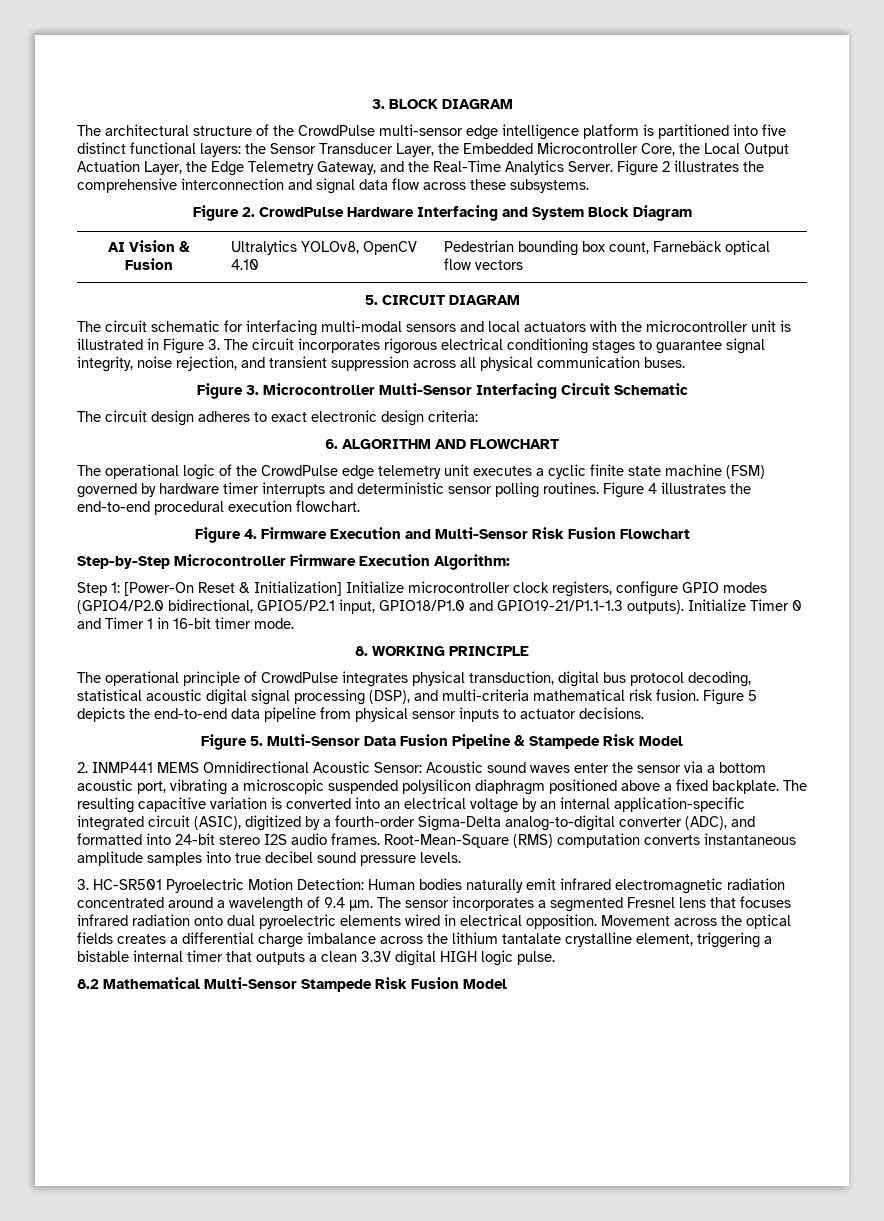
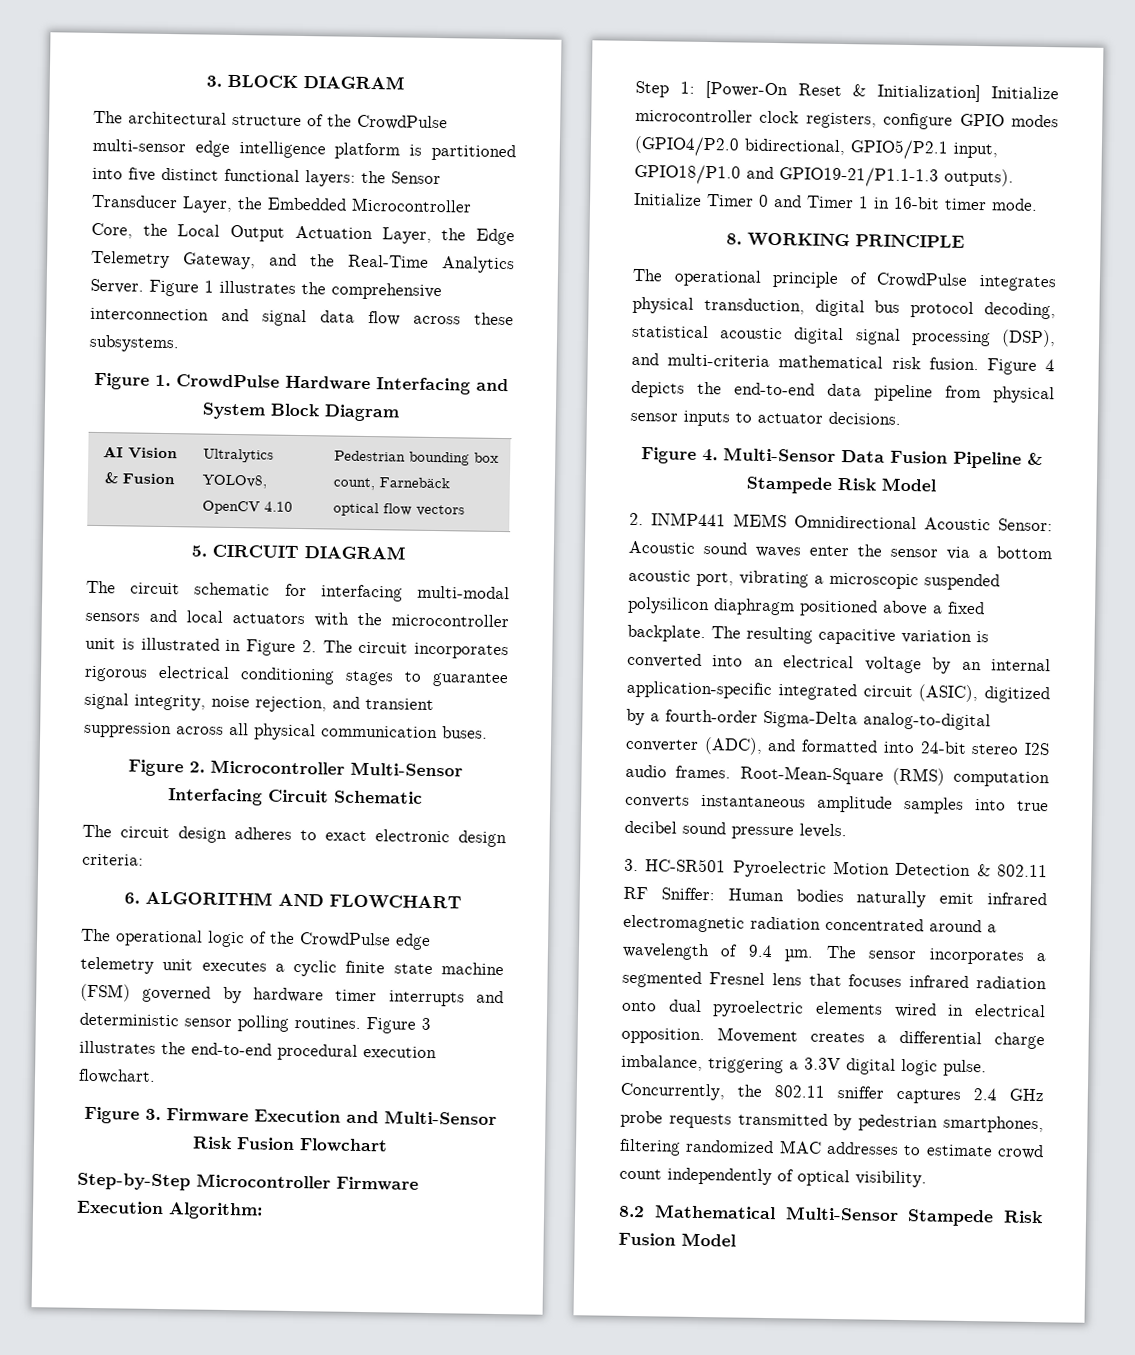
- Figure 2 illustrates the comprehensive interconnection and signal data flow across these subsystems.
+ Figure 1 illustrates the comprehensive interconnection and signal data flow across these subsystems.
- Figure 2. CrowdPulse Hardware Interfacing and System Block Diagram
+ Figure 1. CrowdPulse Hardware Interfacing and System Block Diagram
- The circuit schematic for interfacing multi-modal sensors and local actuators with the microcontroller unit is illustrated in Figure 3. The circuit incorporates rigorous electrical conditioning stages to guarantee signal integrity, noise rejection, and transient suppression across all physical communication buses.
+ The circuit schematic for interfacing multi-modal sensors and local actuators with the microcontroller unit is illustrated in Figure 2. The circuit incorporates rigorous electrical conditioning stages to guarantee signal integrity, noise rejection, and transient suppression across all physical communication buses.
- Figure 3. Microcontroller Multi-Sensor Interfacing Circuit Schematic
+ Figure 2. Microcontroller Multi-Sensor Interfacing Circuit Schematic
- Figure 4 illustrates the end-to-end procedural execution flowchart.
+ Figure 3 illustrates the end-to-end procedural execution flowchart.
- Figure 4. Firmware Execution and Multi-Sensor Risk Fusion Flowchart
+ Figure 3. Firmware Execution and Multi-Sensor Risk Fusion Flowchart
- Figure 5 depicts the end-to-end data pipeline from physical sensor inputs to actuator decisions.
+ Figure 4 depicts the end-to-end data pipeline from physical sensor inputs to actuator decisions.
- Figure 5. Multi-Sensor Data Fusion Pipeline & Stampede Risk Model
+ Figure 4. Multi-Sensor Data Fusion Pipeline & Stampede Risk Model
- 3. HC-SR501 Pyroelectric Motion Detection: Human bodies naturally emit infrared electromagnetic radiation concentrated around a wavelength of 9.4 µm.
+ 3. HC-SR501 Pyroelectric Motion Detection & 802.11 RF Sniffer: Human bodies naturally emit infrared electromagnetic radiation concentrated around a wavelength of 9.4 µm.
- Movement across the optical fields creates a differential charge imbalance across the lithium tantalate crystalline element, triggering a bistable internal timer that outputs a clean 3.3V digital HIGH logic pulse.
+ Movement creates a differential charge imbalance, triggering a 3.3V digital logic pulse. Concurrently, the 802.11 sniffer captures 2.4 GHz probe requests transmitted by pedestrian smartphones, filtering randomized MAC addresses to estimate crowd count independently of optical visibility.

